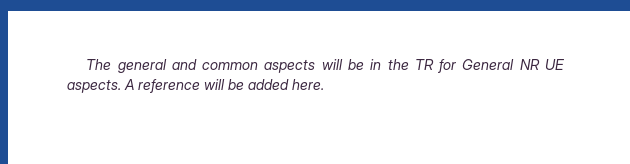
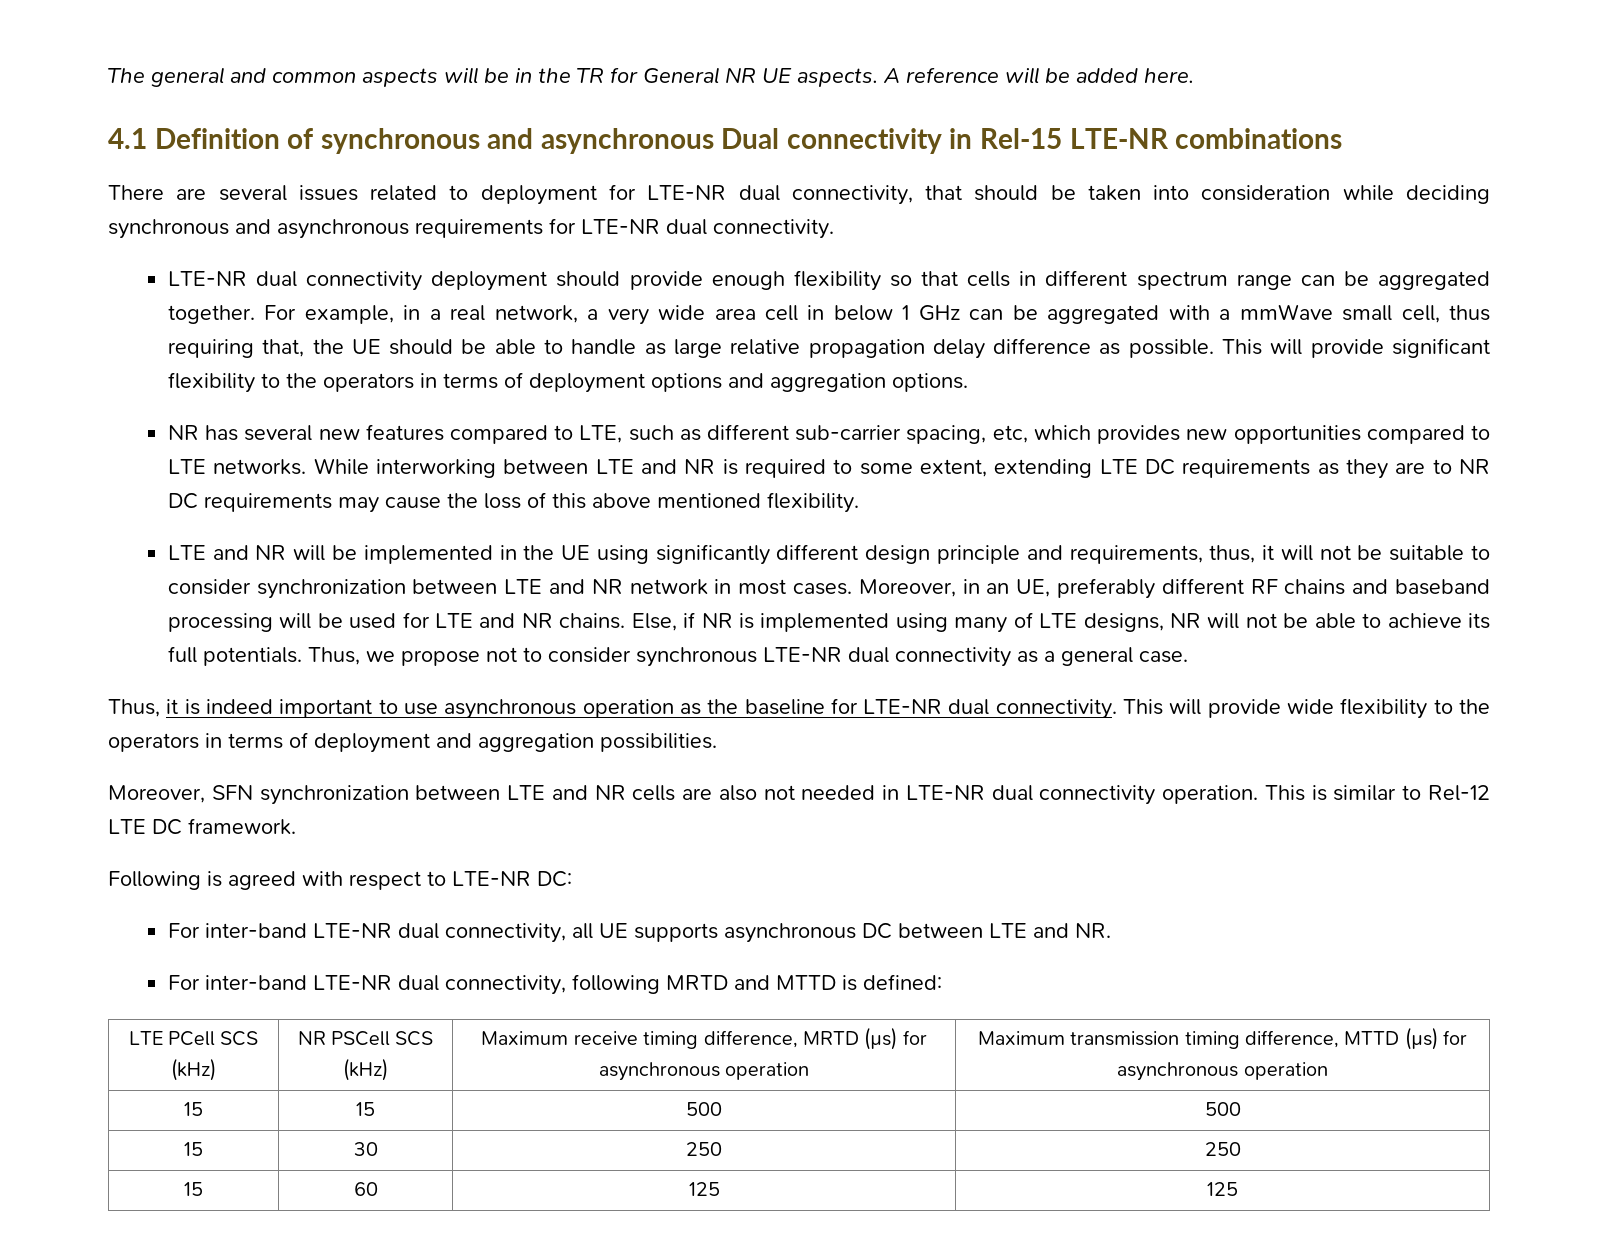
+ 4.1 Definition of synchronous and asynchronous Dual connectivity in Rel-15 LTE-NR combinations
+ There are several issues related to deployment for LTE-NR dual connectivity, that should be taken into consideration while deciding synchronous and asynchronous requirements for LTE-NR dual connectivity.
+ LTE-NR dual connectivity deployment should provide enough flexibility so that cells in different spectrum range can be aggregated together. For example, in a real network, a very wide area cell in below 1 GHz can be aggregated with a mmWave small cell, thus requiring that, the UE should be able to handle as large relative propagation delay difference as possible. This will provide significant flexibility to the operators in terms of deployment options and aggregation options.
+ NR has several new features compared to LTE, such as different sub-carrier spacing, etc, which provides new opportunities compared to LTE networks. While interworking between LTE and NR is required to some extent, extending LTE DC requirements as they are to NR DC requirements may cause the loss of this above mentioned flexibility.
+ LTE and NR will be implemented in the UE using significantly different design principle and requirements, thus, it will not be suitable to consider synchronization between LTE and NR network in most cases. Moreover, in an UE, preferably different RF chains and baseband processing will be used for LTE and NR chains. Else, if NR is implemented using many of LTE designs, NR will not be able to achieve its full potentials. Thus, we propose not to consider synchronous LTE-NR dual connectivity as a general case.
+ Thus, it is indeed important to use asynchronous operation as the baseline for LTE-NR dual connectivity. This will provide wide flexibility to the operators in terms of deployment and aggregation possibilities.
+ Moreover, SFN synchronization between LTE and NR cells are also not needed in LTE-NR dual connectivity operation. This is similar to Rel-12 LTE DC framework.
+ Following is agreed with respect to LTE-NR DC:
+ For inter-band LTE-NR dual connectivity, all UE supports asynchronous DC between LTE and NR.
+ For inter-band LTE-NR dual connectivity, following MRTD and MTTD is defined:
+ LTE PCell SCS (kHz) | NR PSCell SCS (kHz) | Maximum receive timing difference, MRTD (µs) for asynchronous operation | Maximum transmission timing difference, MTTD (µs) for asynchronous operation
+ 15 | 15 | 500 | 500
+ 15 | 30 | 250 | 250
+ 15 | 60 | 125 | 125

